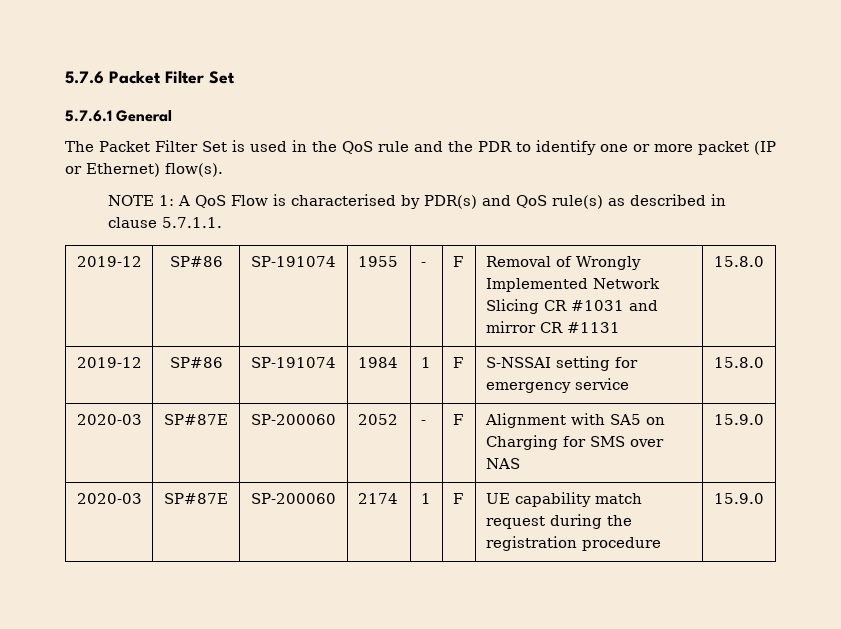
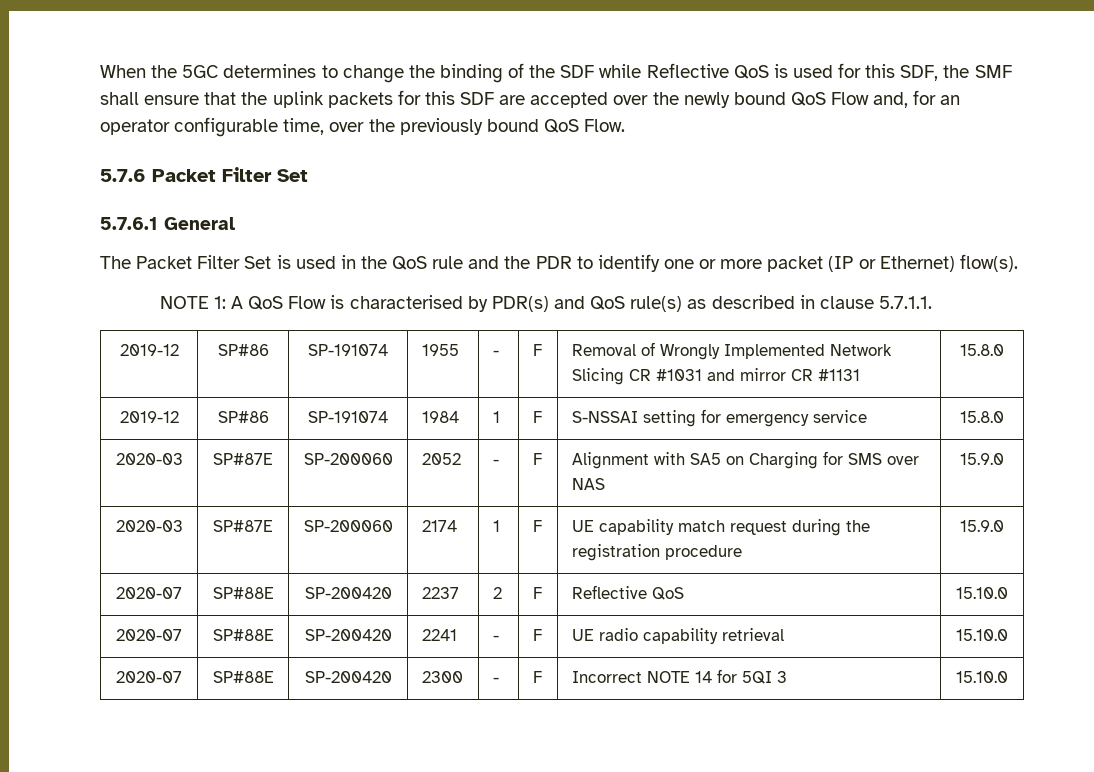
+ When the 5GC determines to change the binding of the SDF while Reflective QoS is used for this SDF, the SMF shall ensure that the uplink packets for this SDF are accepted over the newly bound QoS Flow and, for an operator configurable time, over the previously bound QoS Flow.
+ 2020-07 | SP#88E | SP-200420 | 2237 | 2 | F | Reflective QoS | 15.10.0
+ 2020-07 | SP#88E | SP-200420 | 2241 | - | F | UE radio capability retrieval | 15.10.0
+ 2020-07 | SP#88E | SP-200420 | 2300 | - | F | Incorrect NOTE 14 for 5QI 3 | 15.10.0

